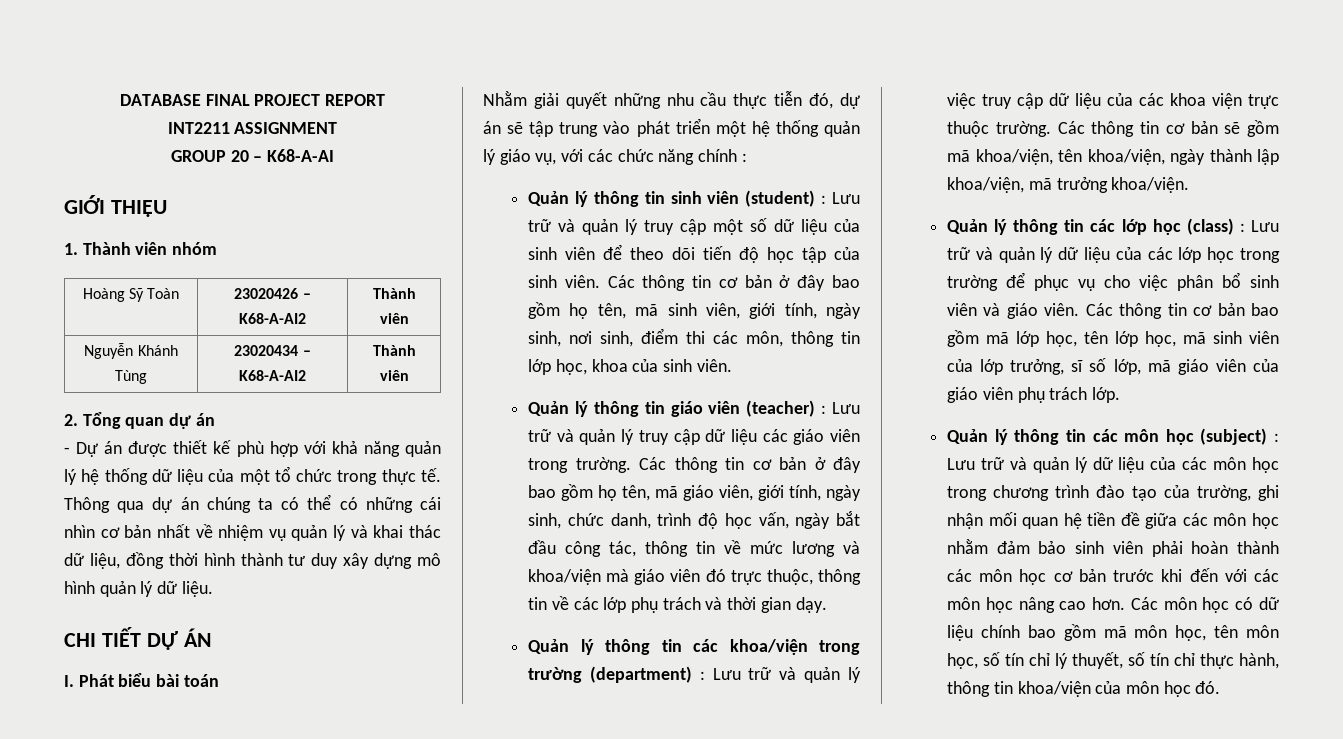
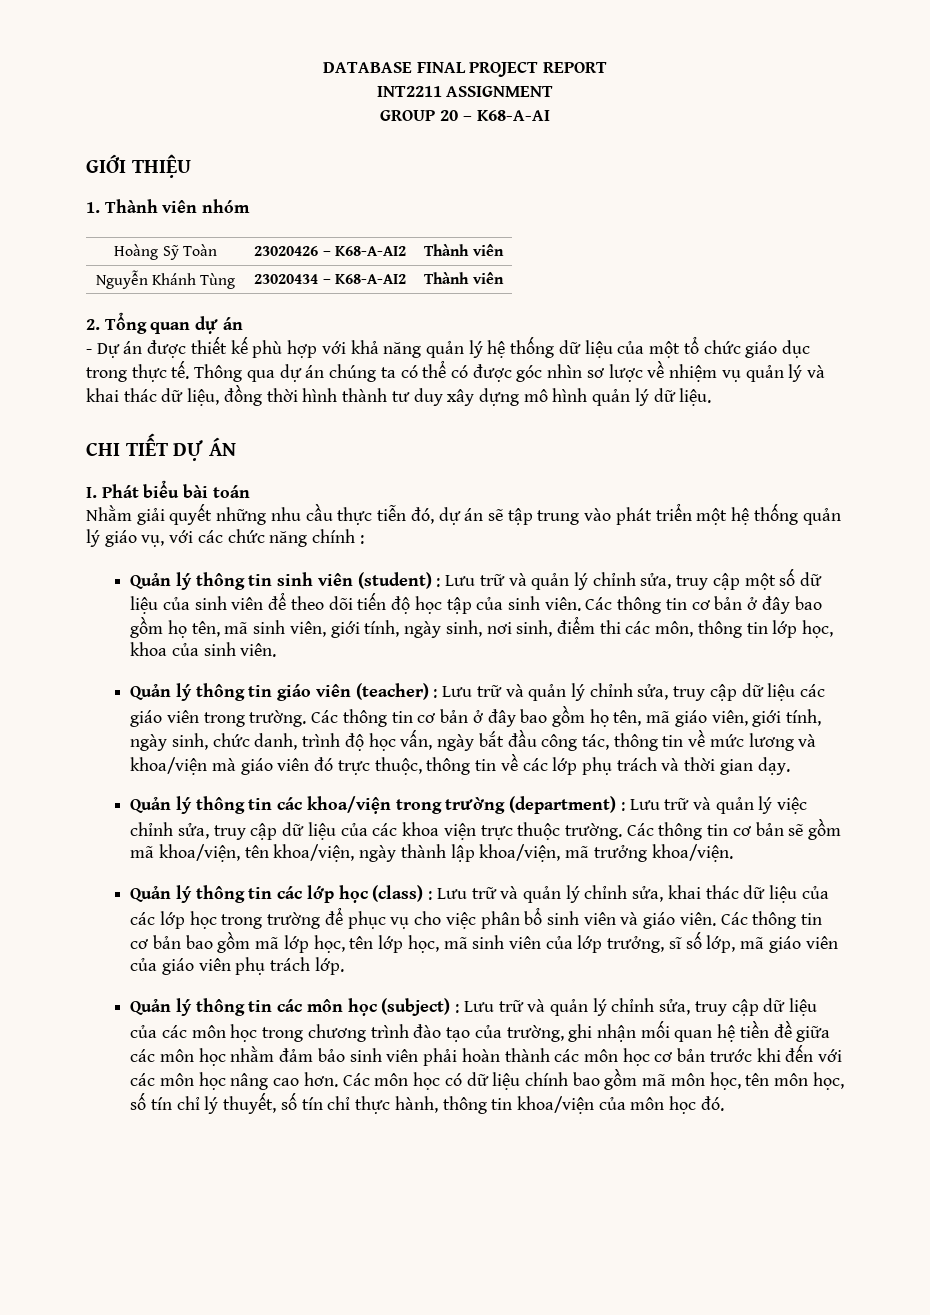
- - Dự án được thiết kế phù hợp với khả năng quản lý hệ thống dữ liệu của một tổ chức trong thực tế.
+ - Dự án được thiết kế phù hợp với khả năng quản lý hệ thống dữ liệu của một tổ chức giáo dục trong thực tế.
- Thông qua dự án chúng ta có thể có những cái nhìn cơ bản nhất về nhiệm vụ quản lý và khai thác dữ liệu, đồng thời hình thành tư duy xây dựng mô hình quản lý dữ liệu.
+ Thông qua dự án chúng ta có thể có được góc nhìn sơ lược về nhiệm vụ quản lý và khai thác dữ liệu, đồng thời hình thành tư duy xây dựng mô hình quản lý dữ liệu.
- Quản lý thông tin sinh viên (student) : Lưu trữ và quản lý truy cập một số dữ liệu của sinh viên để theo dõi tiến độ học tập của sinh viên.
+ Quản lý thông tin sinh viên (student) : Lưu trữ và quản lý chỉnh sửa, truy cập một số dữ liệu của sinh viên để theo dõi tiến độ học tập của sinh viên.
- Quản lý thông tin giáo viên (teacher) : Lưu trữ và quản lý truy cập dữ liệu các giáo viên trong trường.
+ Quản lý thông tin giáo viên (teacher) : Lưu trữ và quản lý chỉnh sửa, truy cập dữ liệu các giáo viên trong trường.
- Quản lý thông tin các khoa/viện trong trường (department) : Lưu trữ và quản lý việc truy cập dữ liệu của các khoa viện trực thuộc trường.
+ Quản lý thông tin các khoa/viện trong trường (department) : Lưu trữ và quản lý việc chỉnh sửa, truy cập dữ liệu của các khoa viện trực thuộc trường.
- Quản lý thông tin các lớp học (class) : Lưu trữ và quản lý dữ liệu của các lớp học trong trường để phục vụ cho việc phân bổ sinh viên và giáo viên.
+ Quản lý thông tin các lớp học (class) : Lưu trữ và quản lý chỉnh sửa, khai thác dữ liệu của các lớp học trong trường để phục vụ cho việc phân bổ sinh viên và giáo viên.
- Lưu trữ và quản lý dữ liệu của các môn học trong chương trình đào tạo của trường, ghi nhận mối quan hệ tiền đề giữa các môn học nhằm đảm bảo sinh viên phải hoàn thành các môn học cơ bản trước khi đến với các môn học nâng cao hơn.
+ Lưu trữ và quản lý chỉnh sửa, truy cập dữ liệu của các môn học trong chương trình đào tạo của trường, ghi nhận mối quan hệ tiền đề giữa các môn học nhằm đảm bảo sinh viên phải hoàn thành các môn học cơ bản trước khi đến với các môn học nâng cao hơn.

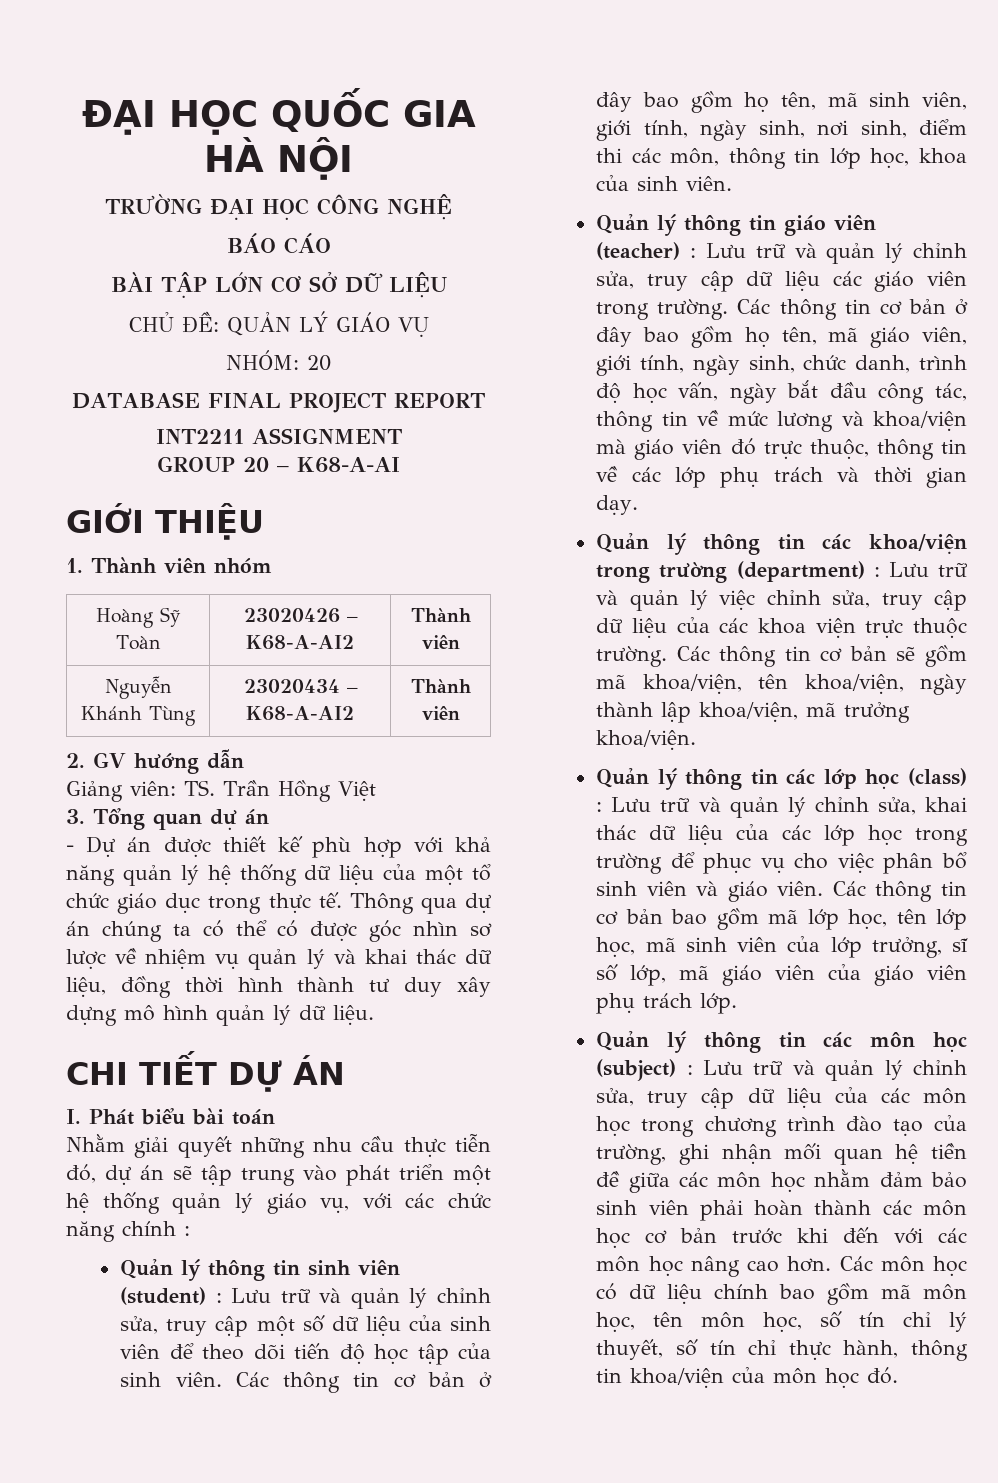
+ ĐẠI HỌC QUỐC GIA HÀ NỘI
+ TRƯỜNG ĐẠI HỌC CÔNG NGHỆ
+ BÁO CÁO
+ BÀI TẬP LỚN CƠ SỞ DỮ LIỆU
+ CHỦ ĐỀ: QUẢN LÝ GIÁO VỤ
+ NHÓM: 20
- 2. Tổng quan dự án
+ 2. GV hướng dẫn
+ Giảng viên: TS. Trần Hồng Việt
+ 3. Tổng quan dự án

